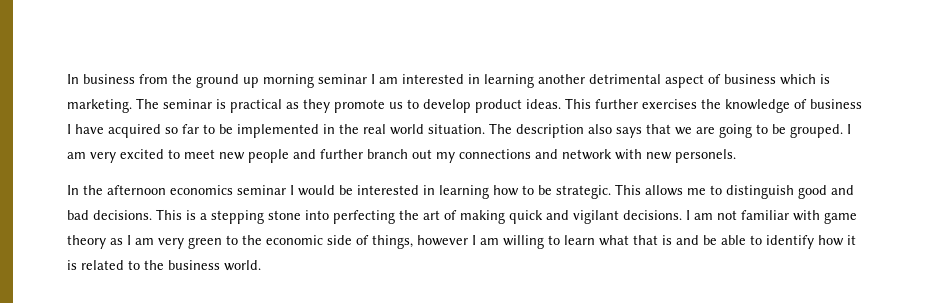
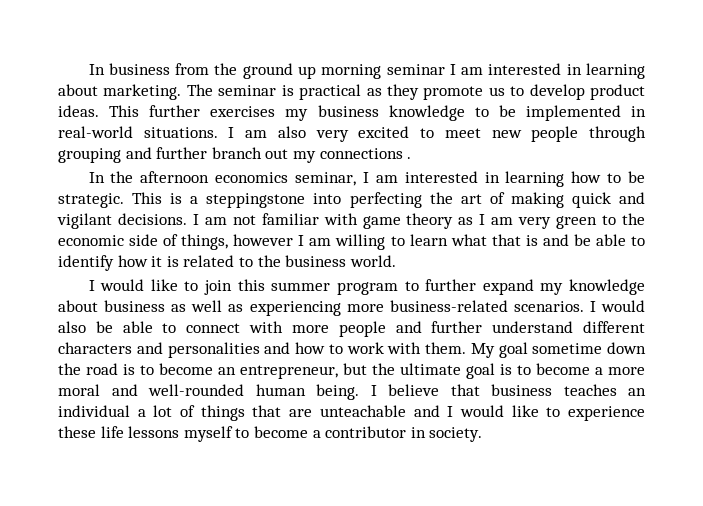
- In business from the ground up morning seminar I am interested in learning another detrimental aspect of business which is marketing.
+ In business from the ground up morning seminar I am interested in learning about marketing.
- This further exercises the knowledge of business I have acquired so far to be implemented in the real world situation. The description also says that we are going to be grouped. I am very excited to meet new people and further branch out my connections and network with new personels.
+ This further exercises my business knowledge to be implemented in real-world situations. I am also very excited to meet new people through grouping and further branch out my connections .
- In the afternoon economics seminar I would be interested in learning how to be strategic.
+ In the afternoon economics seminar, I am interested in learning how to be strategic.
- This allows me to distinguish good and bad decisions. This is a stepping stone into perfecting the art of making quick and vigilant decisions.
+ This is a steppingstone into perfecting the art of making quick and vigilant decisions.
+ I would like to join this summer program to further expand my knowledge about business as well as experiencing more business-related scenarios. I would also be able to connect with more people and further understand different characters and personalities and how to work with them. My goal sometime down the road is to become an entrepreneur, but the ultimate goal is to become a more moral and well-rounded human being. I believe that business teaches an individual a lot of things that are unteachable and I would like to experience these life lessons myself to become a contributor in society.

